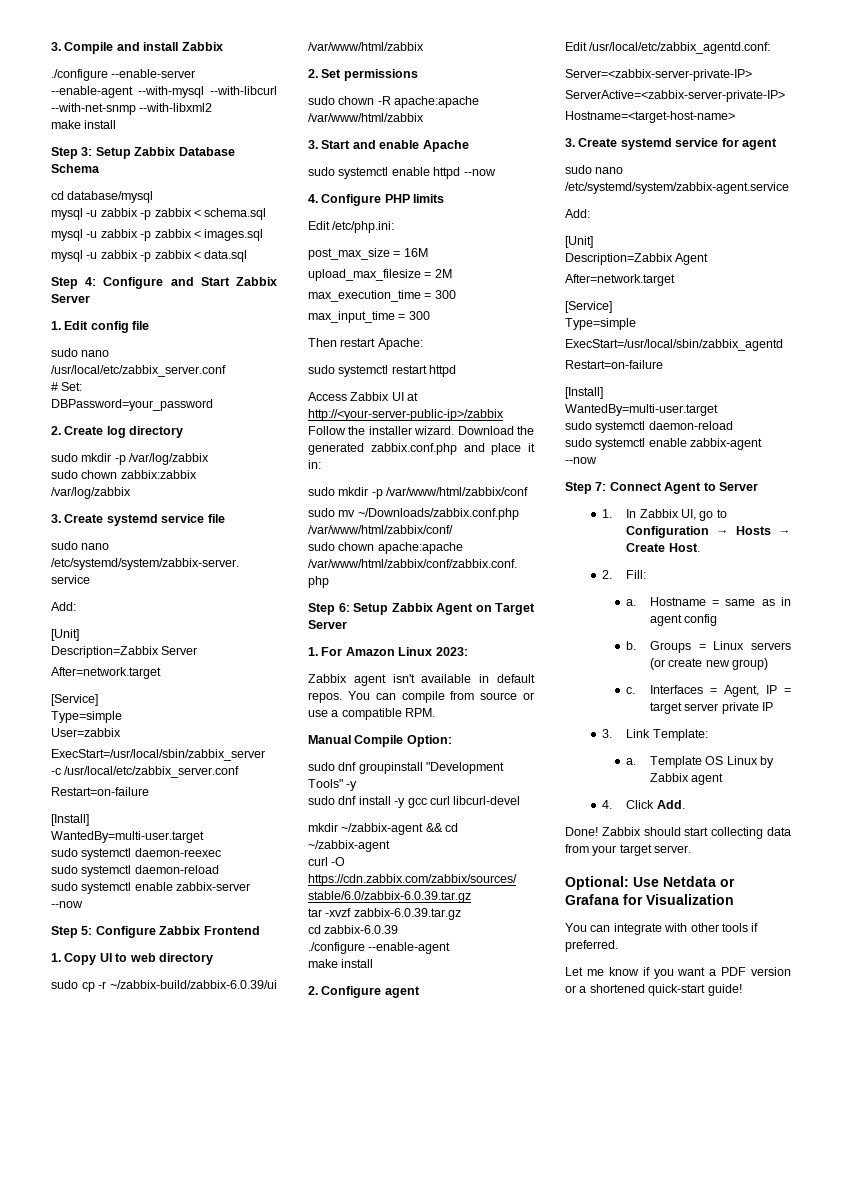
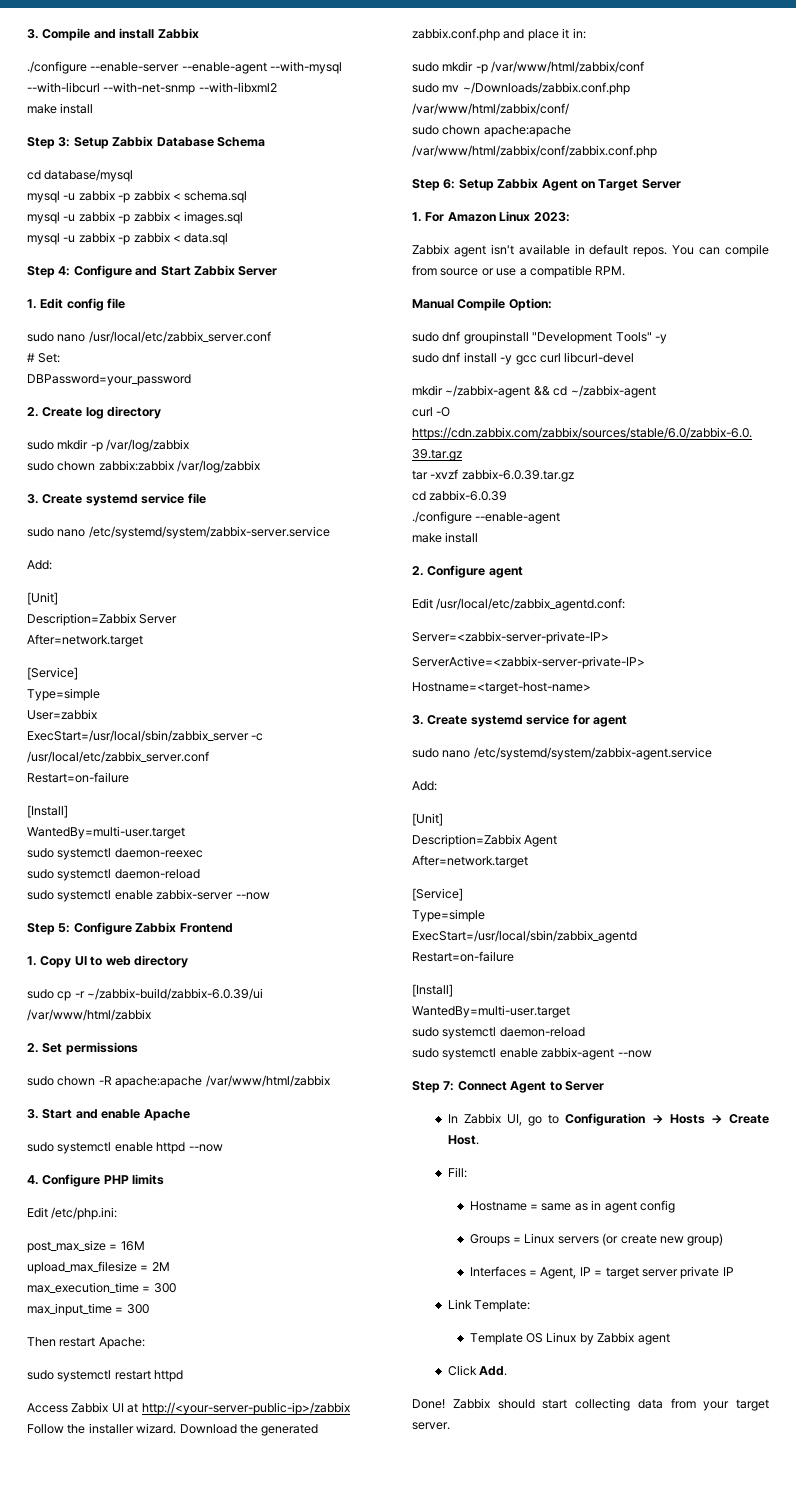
- 1. In Zabbix UI, go to Configuration → Hosts → Create Host.
+ In Zabbix UI, go to Configuration → Hosts → Create Host.
- 2. Fill:
- a. Hostname = same as in agent config
+ Fill:
+ Hostname = same as in agent config
- b.
- c.
- 3. Link Template:
- a. Template OS Linux by Zabbix agent
+ Link Template:
+ Template OS Linux by Zabbix agent
- 4. Click Add.
+ Click Add.
- Optional: Use Netdata or Grafana for Visualization
- You can integrate with other tools if preferred.
- Let me know if you want a PDF version or a shortened quick-start guide!

